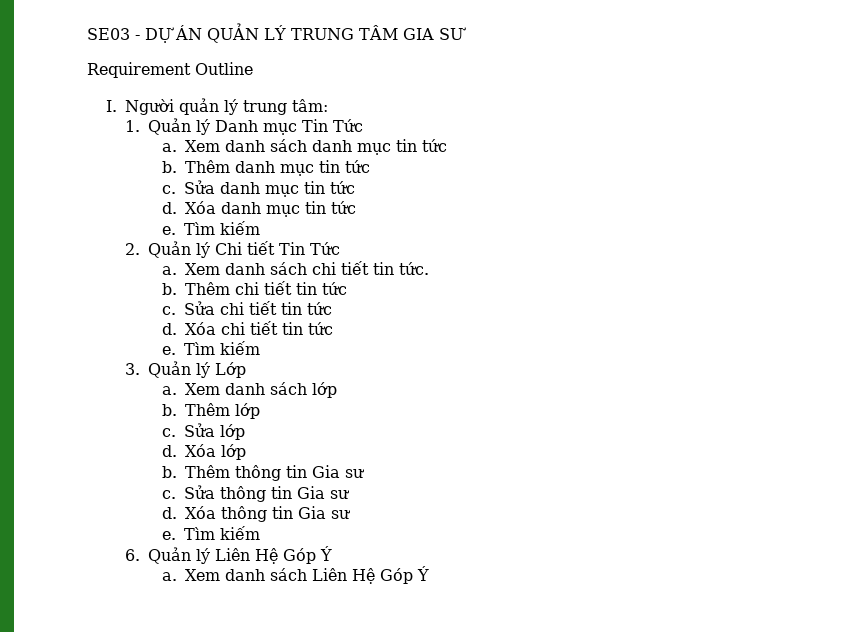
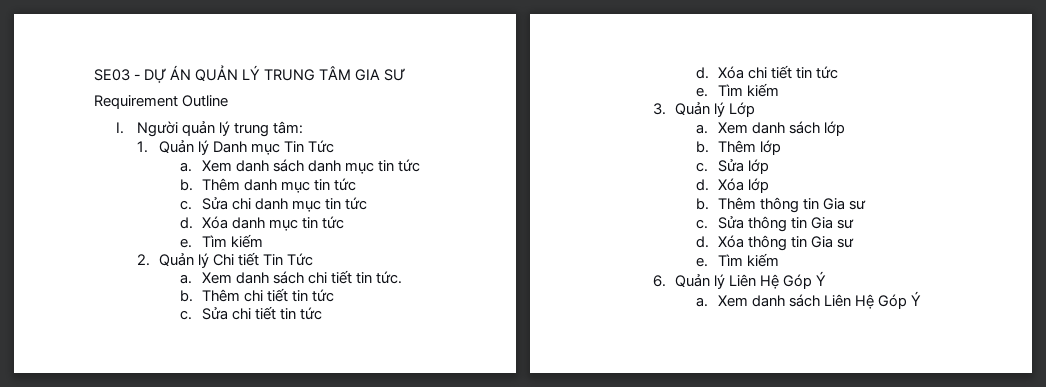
- Sửa danh mục tin tức
+ Sửa chi danh mục tin tức

